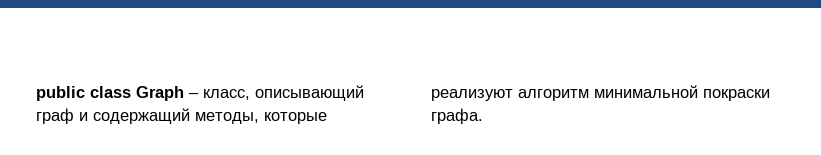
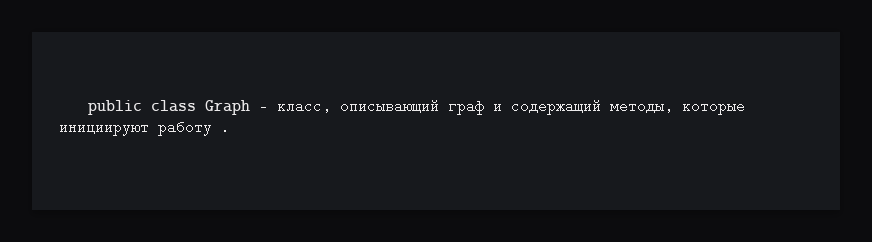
- public class Graph – класс, описывающий граф и содержащий методы, которые реализуют алгоритм минимальной покраски графа.
+ public class Graph – класс, описывающий граф и содержащий методы, которые инициируют работу .

